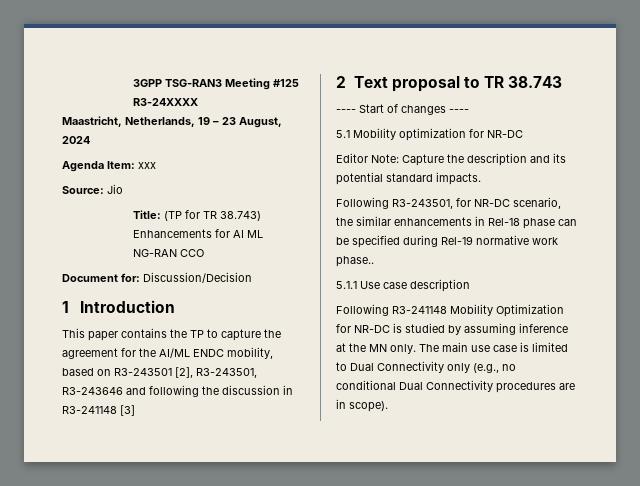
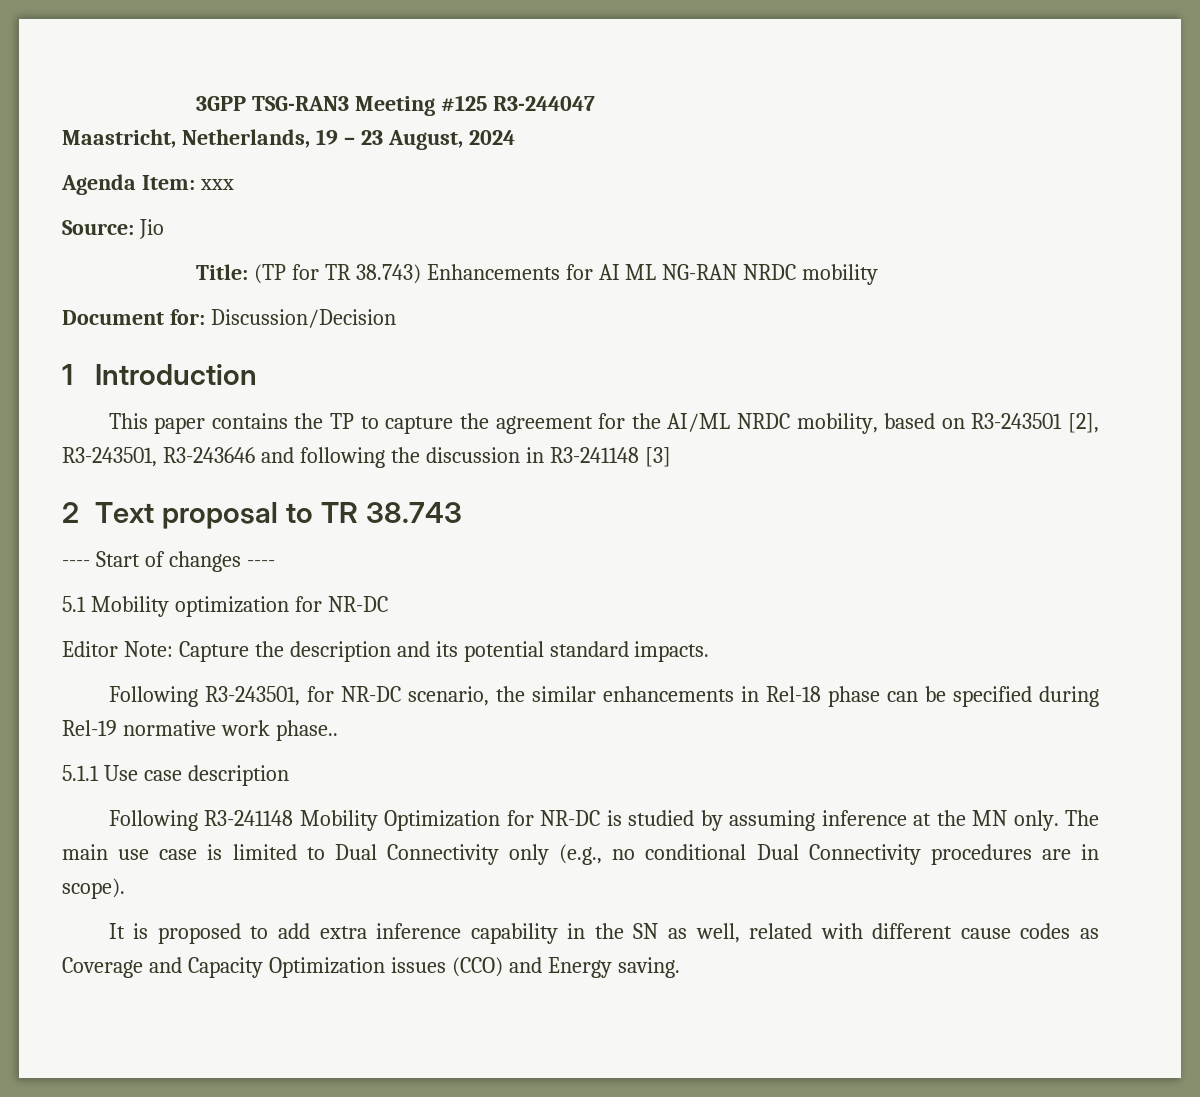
- 3GPP TSG-RAN3 Meeting #125 R3-24XXXX
+ 3GPP TSG-RAN3 Meeting #125 R3-244047
- Title: (TP for TR 38.743) Enhancements for AI ML NG-RAN CCO
+ Title: (TP for TR 38.743) Enhancements for AI ML NG-RAN NRDC mobility
- This paper contains the TP to capture the agreement for the AI/ML ENDC mobility, based on R3-243501 [2], R3-243501, R3-243646 and following the discussion in R3-241148 [3]
+ This paper contains the TP to capture the agreement for the AI/ML NRDC mobility, based on R3-243501 [2], R3-243501, R3-243646 and following the discussion in R3-241148 [3]
+ It is proposed to add extra inference capability in the SN as well, related with different cause codes as Coverage and Capacity Optimization issues (CCO) and Energy saving.

